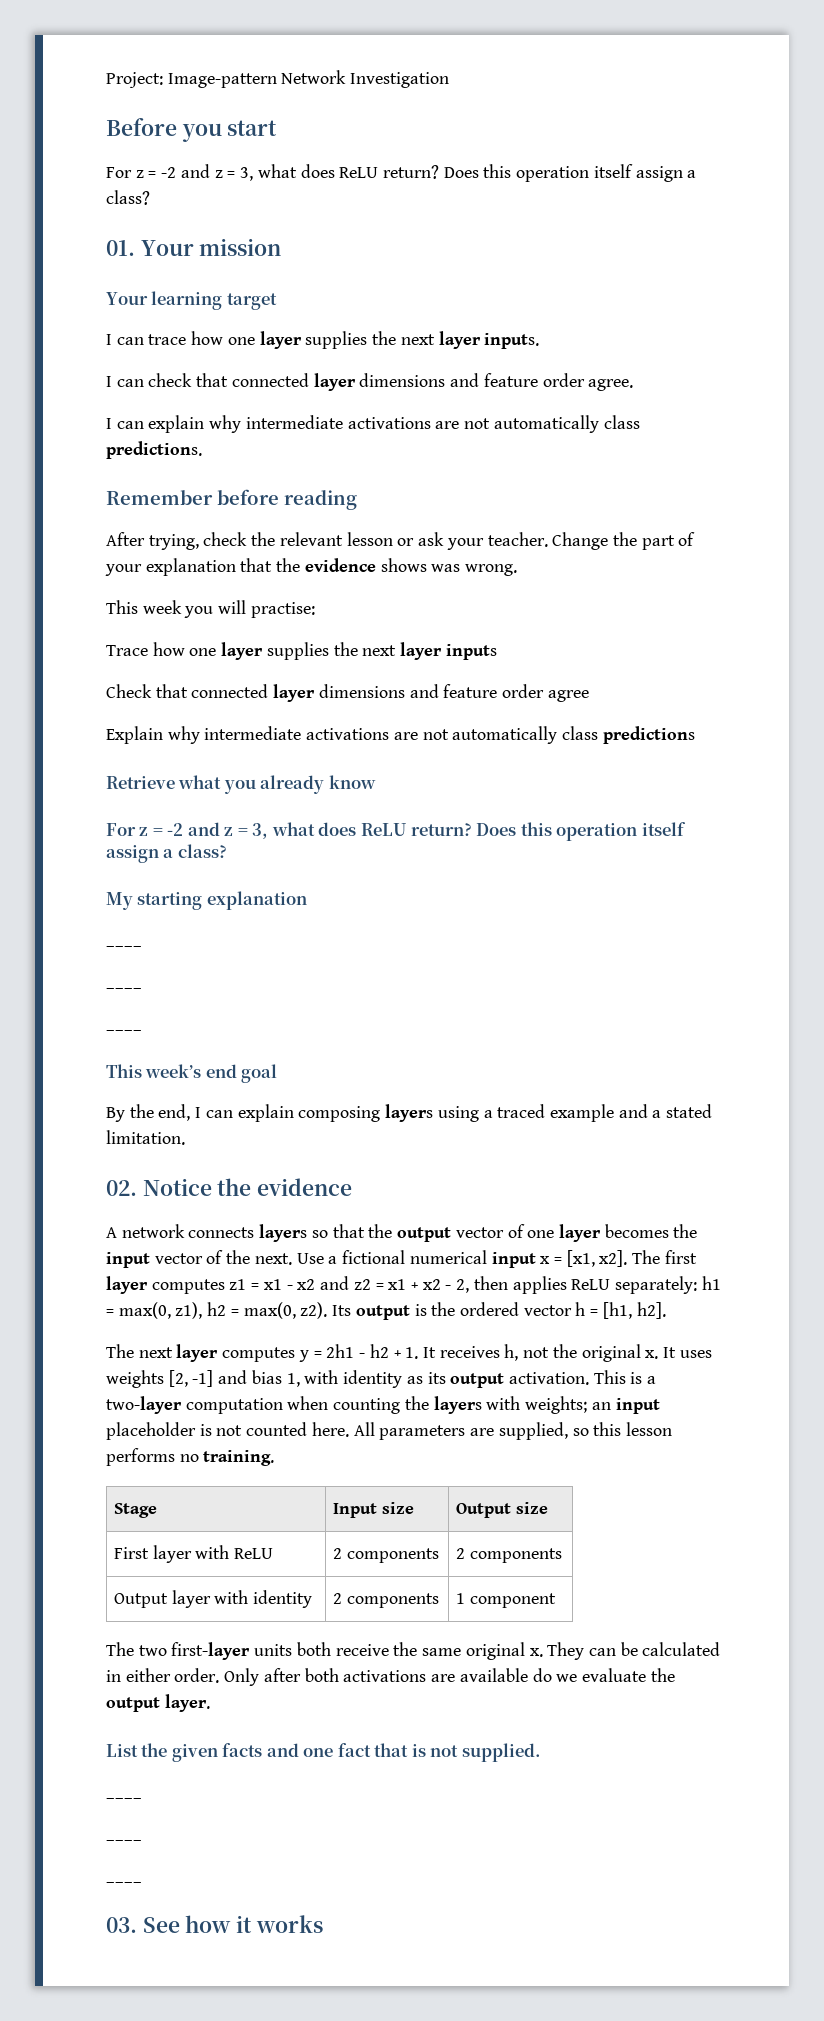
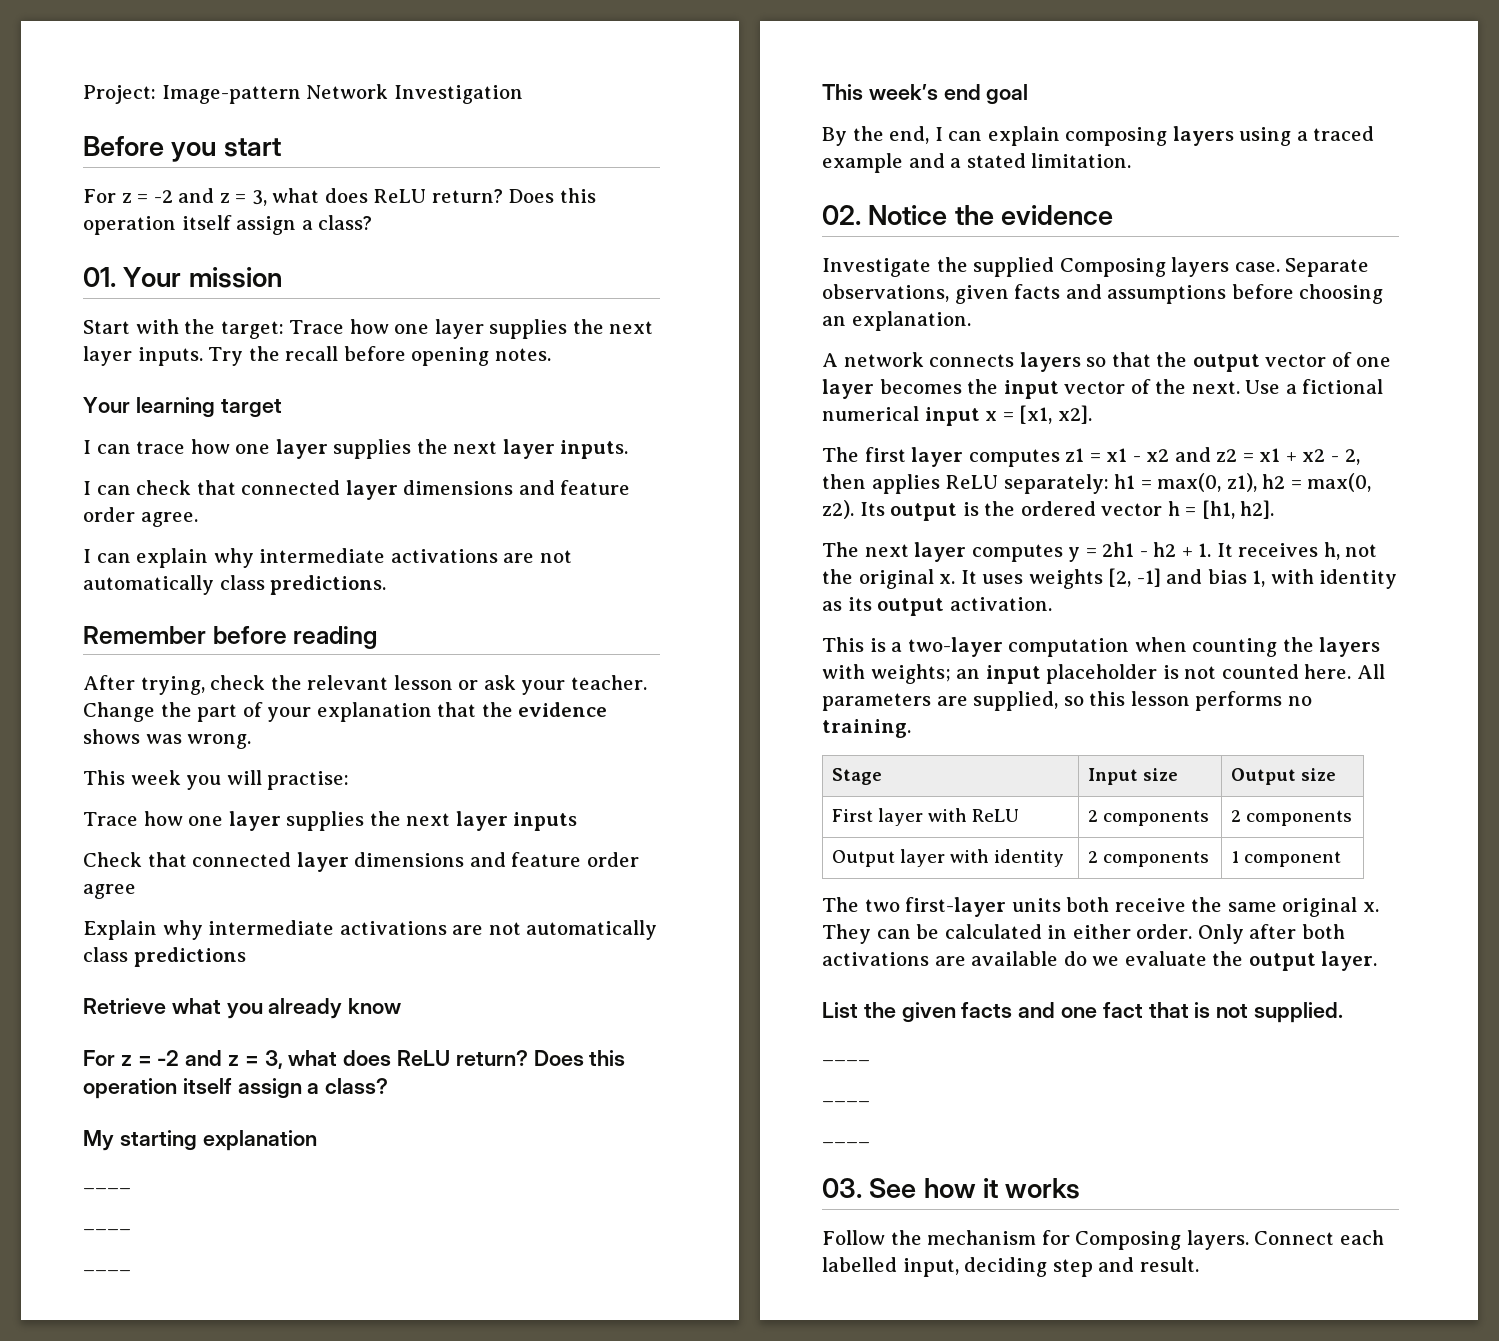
+ Start with the target: Trace how one layer supplies the next layer inputs. Try the recall before opening notes.
+ Investigate the supplied Composing layers case. Separate observations, given facts and assumptions before choosing an explanation.
- Use a fictional numerical input x = [x1, x2]. The first layer computes z1 = x1 - x2 and z2 = x1 + x2 - 2, then applies ReLU separately: h1 = max(0, z1), h2 = max(0, z2).
+ Use a fictional numerical input x = [x1, x2].
+ The first layer computes z1 = x1 - x2 and z2 = x1 + x2 - 2, then applies ReLU separately: h1 = max(0, z1), h2 = max(0, z2).
- It uses weights [2, -1] and bias 1, with identity as its output activation. This is a two-layer computation when counting the layers with weights; an input placeholder is not counted here.
+ It uses weights [2, -1] and bias 1, with identity as its output activation.
+ This is a two-layer computation when counting the layers with weights; an input placeholder is not counted here.
+ Follow the mechanism for Composing layers. Connect each labelled input, deciding step and result.

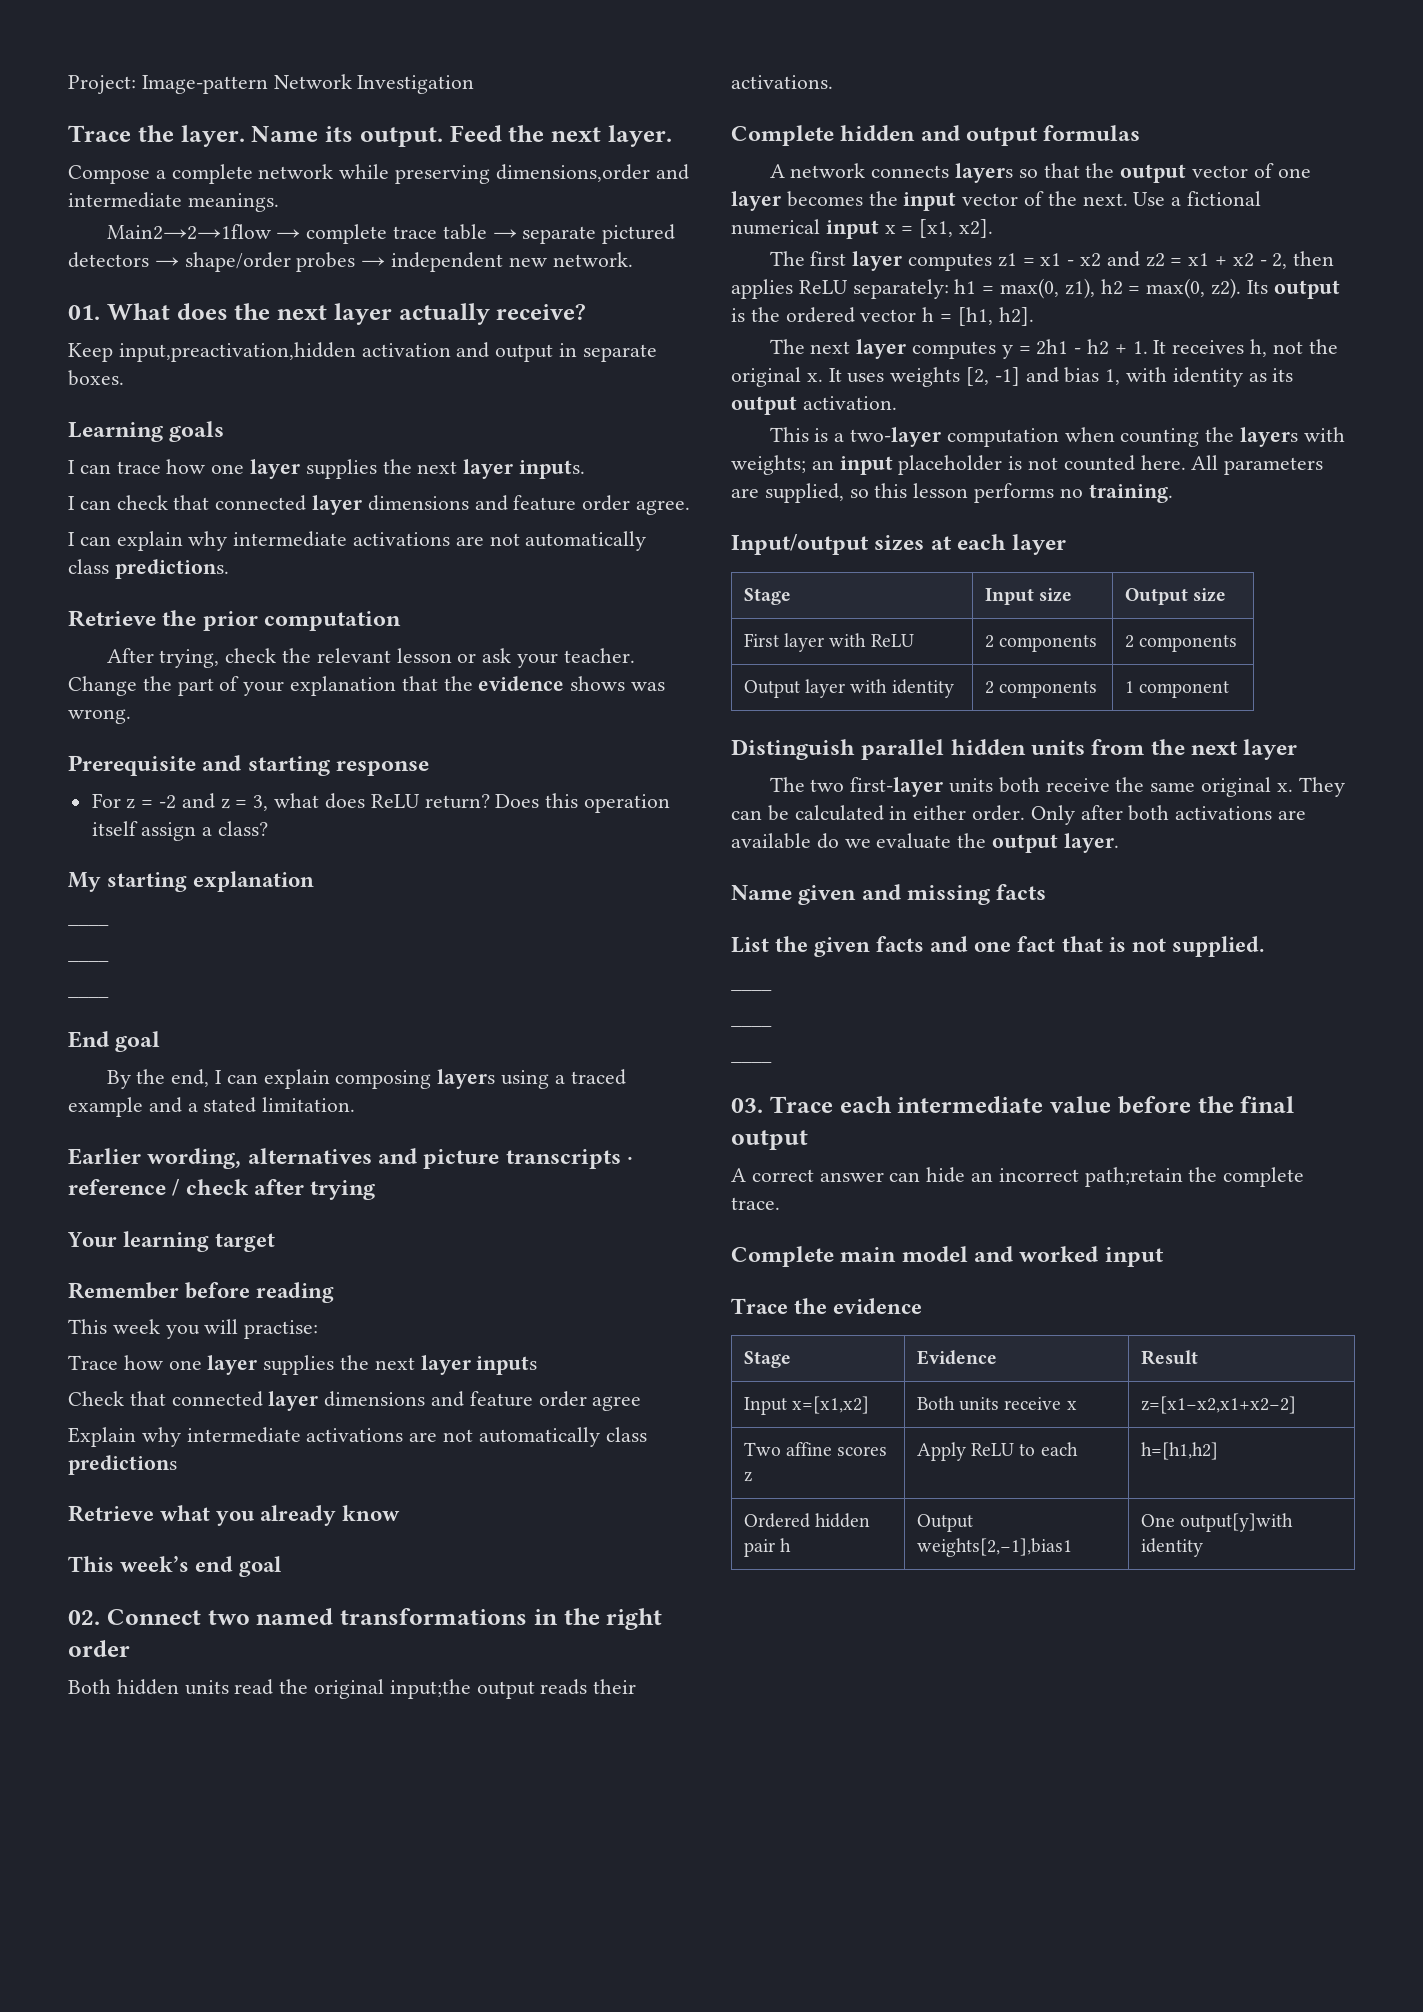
- Before you start
- For z = -2 and z = 3, what does ReLU return? Does this operation itself assign a class?
- 01. Your mission
- Start with the target: Trace how one layer supplies the next layer inputs. Try the recall before opening notes.
- Your learning target
+ Trace the layer. Name its output. Feed the next layer.
+ Compose a complete network while preserving dimensions,order and intermediate meanings.
+ Main2→2→1flow → complete trace table → separate pictured detectors → shape/order probes → independent new network.
+ 01. What does the next layer actually receive?
+ Keep input,preactivation,hidden activation and output in separate boxes.
+ Learning goals
- Remember before reading
+ Retrieve the prior computation
+ Prerequisite and starting response
+ For z = -2 and z = 3, what does ReLU return? Does this operation itself assign a class?
+ My starting explanation
+ ____
+ ____
+ ____
+ End goal
+ By the end, I can explain composing layers using a traced example and a stated limitation.
+ Earlier wording, alternatives and picture transcripts · reference / check after trying
+ Your learning target
+ Remember before reading
  Retrieve what you already know
- For z = -2 and z = 3, what does ReLU return? Does this operation itself assign a class?
- My starting explanation
- ____
- ____
- ____
  This week’s end goal
- By the end, I can explain composing layers using a traced example and a stated limitation.
- 02. Notice the evidence
- Investigate the supplied Composing layers case. Separate observations, given facts and assumptions before choosing an explanation.
+ 02. Connect two named transformations in the right order
+ Both hidden units read the original input;the output reads their activations.
+ Complete hidden and output formulas
+ Input/output sizes at each layer
+ Distinguish parallel hidden units from the next layer
+ Name given and missing facts
- 03. See how it works
- Follow the mechanism for Composing layers. Connect each labelled input, deciding step and result.
+ 03. Trace each intermediate value before the final output
+ A correct answer can hide an incorrect path;retain the complete trace.
+ Complete main model and worked input
+ Trace the evidence
+ Stage | Evidence | Result
+ Input x=[x1,x2] | Both units receive x | z=[x1−x2,x1+x2−2]
+ Two affine scores z | Apply ReLU to each | h=[h1,h2]
+ Ordered hidden pair h | Output weights[2,−1],bias1 | One output[y]with identity

